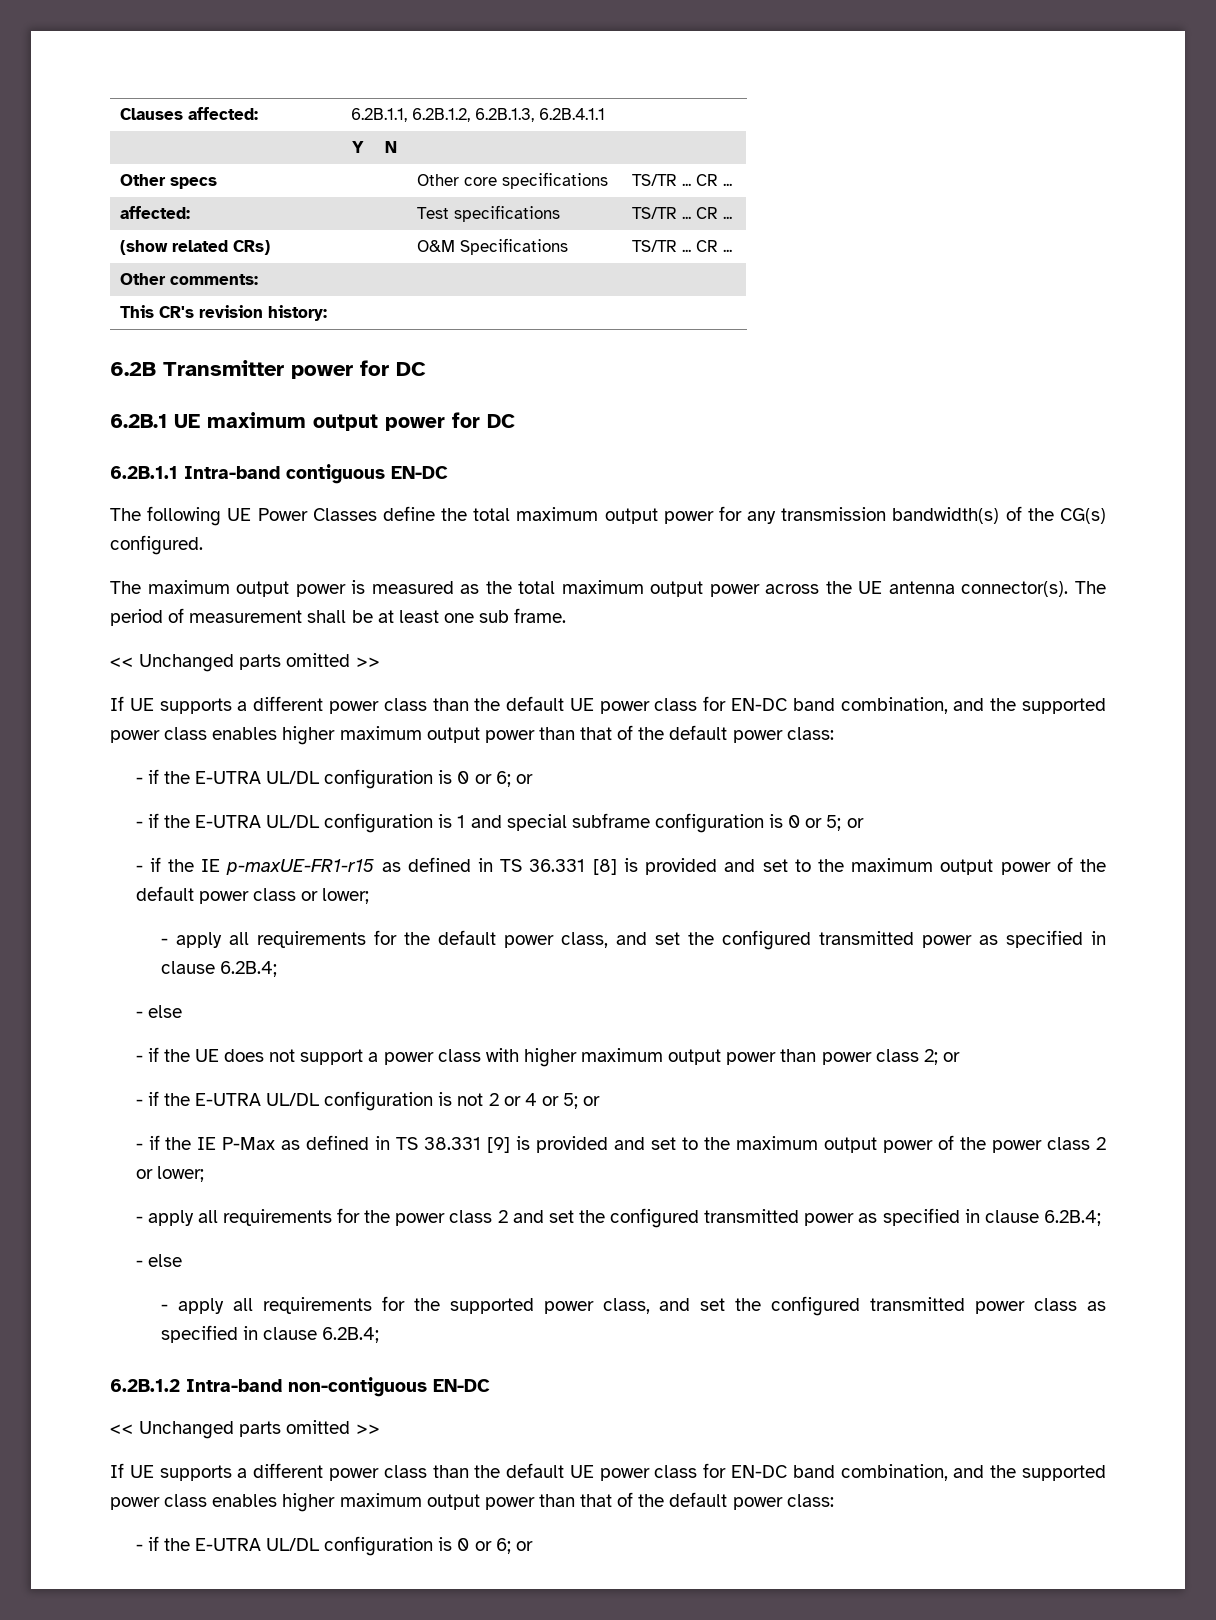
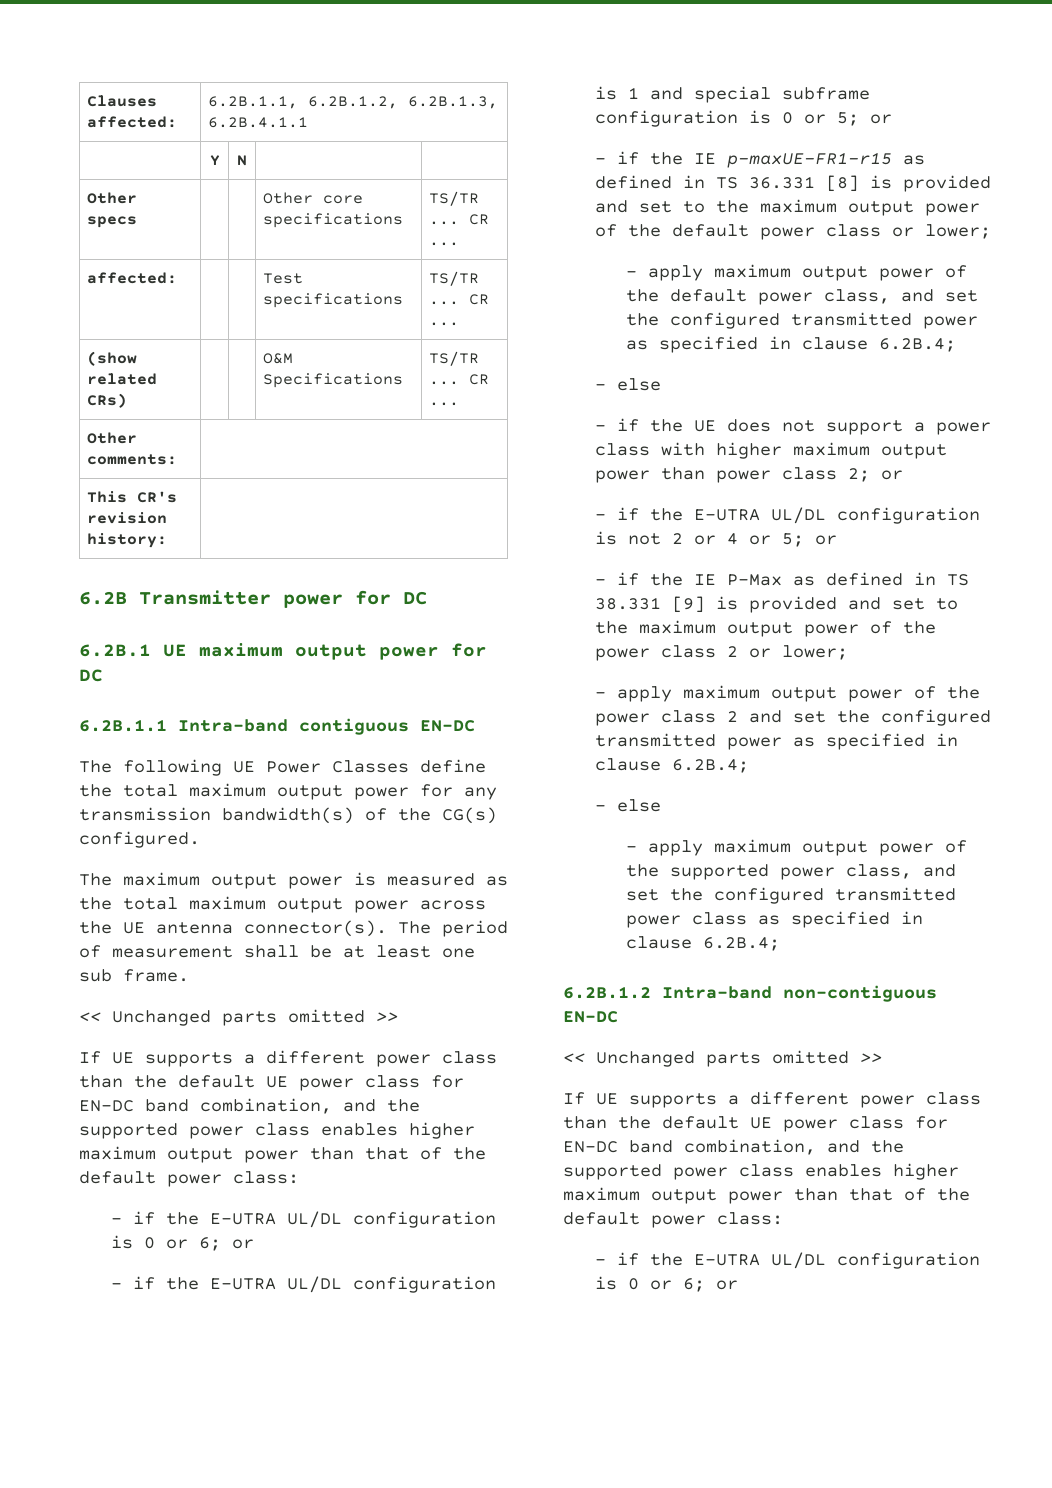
- - apply all requirements for the default power class, and set the configured transmitted power as specified in clause 6.2B.4;
+ - apply maximum output power of the default power class, and set the configured transmitted power as specified in clause 6.2B.4;
- - apply all requirements for the power class 2 and set the configured transmitted power as specified in clause 6.2B.4;
+ - apply maximum output power of the power class 2 and set the configured transmitted power as specified in clause 6.2B.4;
- - apply all requirements for the supported power class, and set the configured transmitted power class as specified in clause 6.2B.4;
+ - apply maximum output power of the supported power class, and set the configured transmitted power class as specified in clause 6.2B.4;

